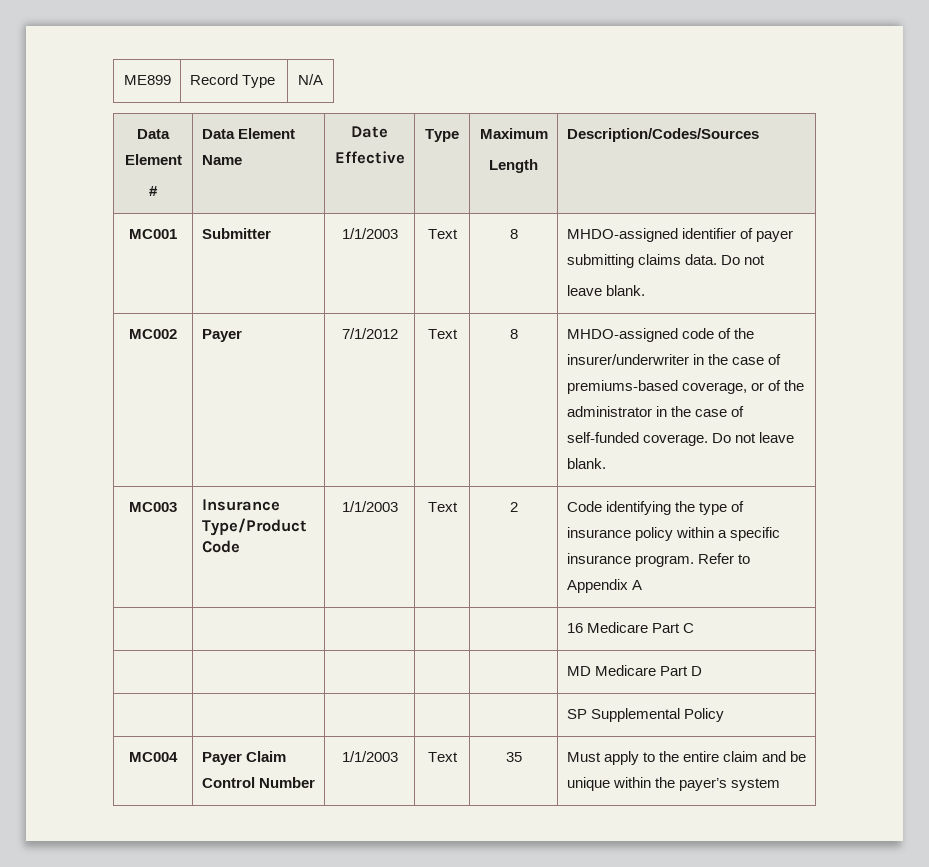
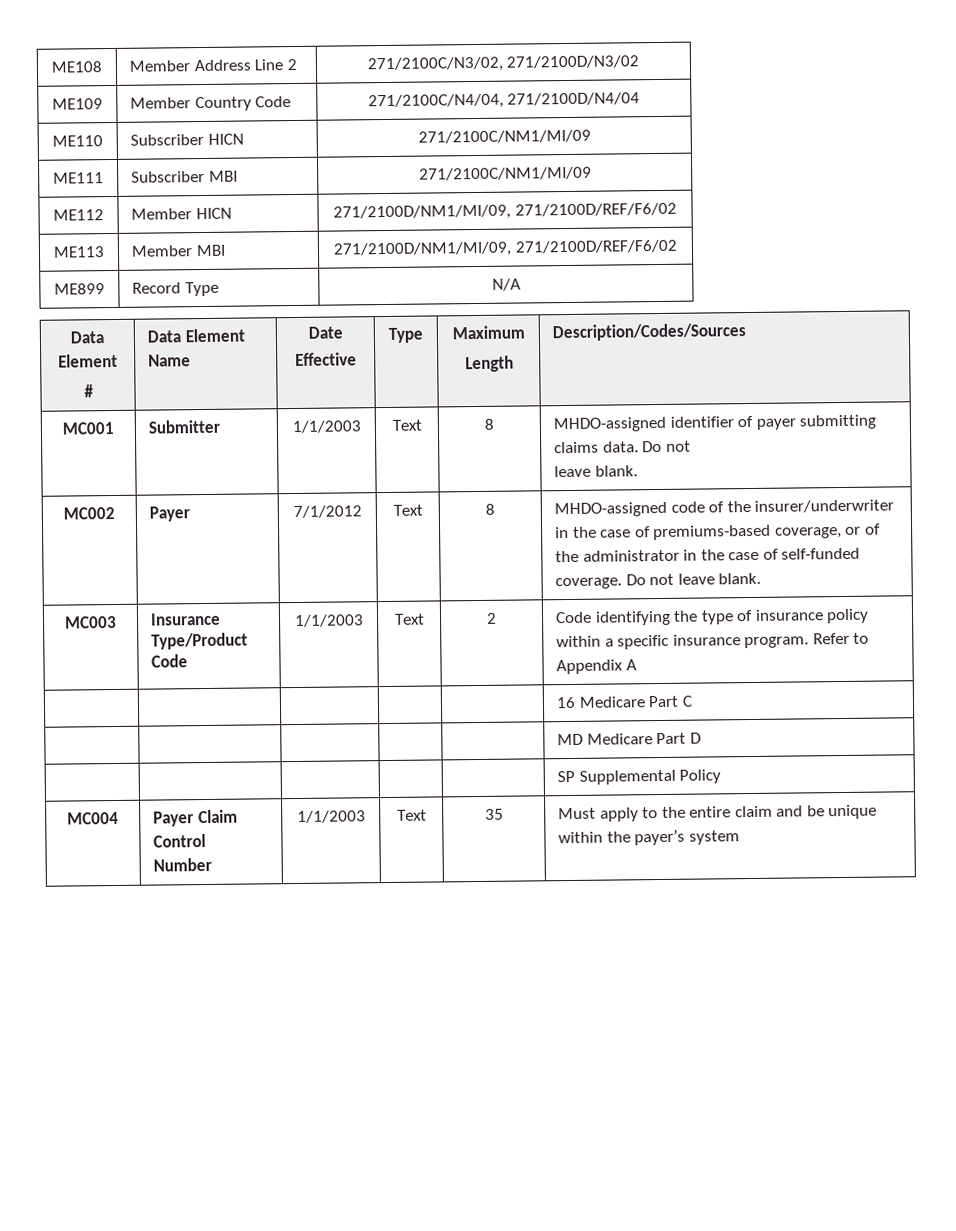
+ ME108 | Member Address Line 2 | 271/2100C/N3/02, 271/2100D/N3/02
+ ME109 | Member Country Code | 271/2100C/N4/04, 271/2100D/N4/04
+ ME110 | Subscriber HICN | 271/2100C/NM1/MI/09
+ ME111 | Subscriber MBI | 271/2100C/NM1/MI/09
+ ME112 | Member HICN | 271/2100D/NM1/MI/09, 271/2100D/REF/F6/02
+ ME113 | Member MBI | 271/2100D/NM1/MI/09, 271/2100D/REF/F6/02

